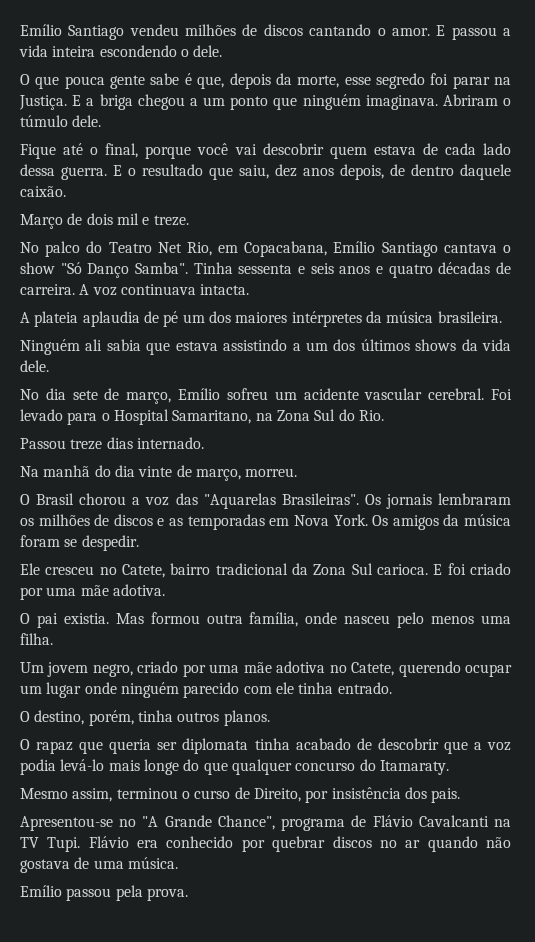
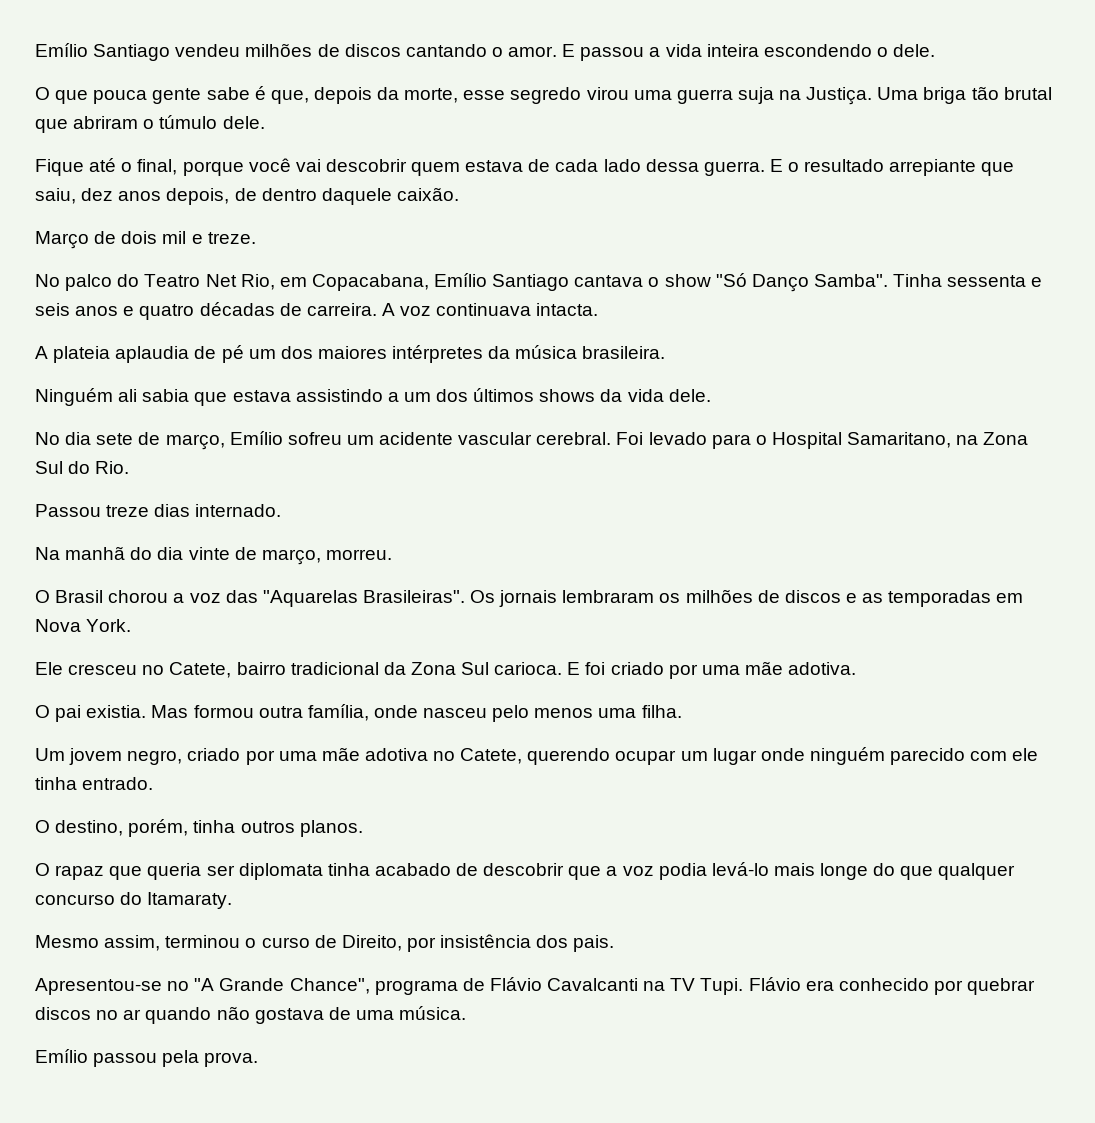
- O que pouca gente sabe é que, depois da morte, esse segredo foi parar na Justiça. E a briga chegou a um ponto que ninguém imaginava. Abriram o túmulo dele.
+ O que pouca gente sabe é que, depois da morte, esse segredo virou uma guerra suja na Justiça. Uma briga tão brutal que abriram o túmulo dele.
- E o resultado que saiu, dez anos depois, de dentro daquele caixão.
+ E o resultado arrepiante que saiu, dez anos depois, de dentro daquele caixão.
- Os amigos da música foram se despedir.

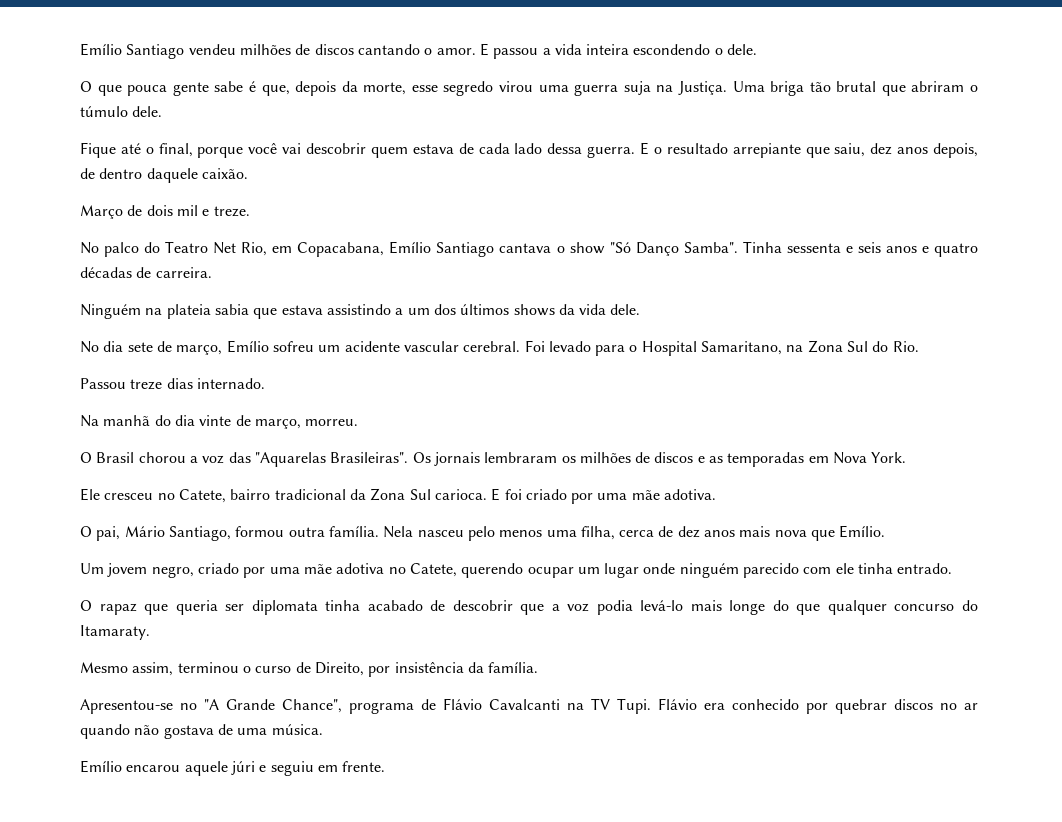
- A voz continuava intacta.
- A plateia aplaudia de pé um dos maiores intérpretes da música brasileira.
- Ninguém ali sabia que estava assistindo a um dos últimos shows da vida dele.
+ Ninguém na plateia sabia que estava assistindo a um dos últimos shows da vida dele.
- O pai existia. Mas formou outra família, onde nasceu pelo menos uma filha.
+ O pai, Mário Santiago, formou outra família. Nela nasceu pelo menos uma filha, cerca de dez anos mais nova que Emílio.
- O destino, porém, tinha outros planos.
- Mesmo assim, terminou o curso de Direito, por insistência dos pais.
+ Mesmo assim, terminou o curso de Direito, por insistência da família.
- Emílio passou pela prova.
+ Emílio encarou aquele júri e seguiu em frente.

